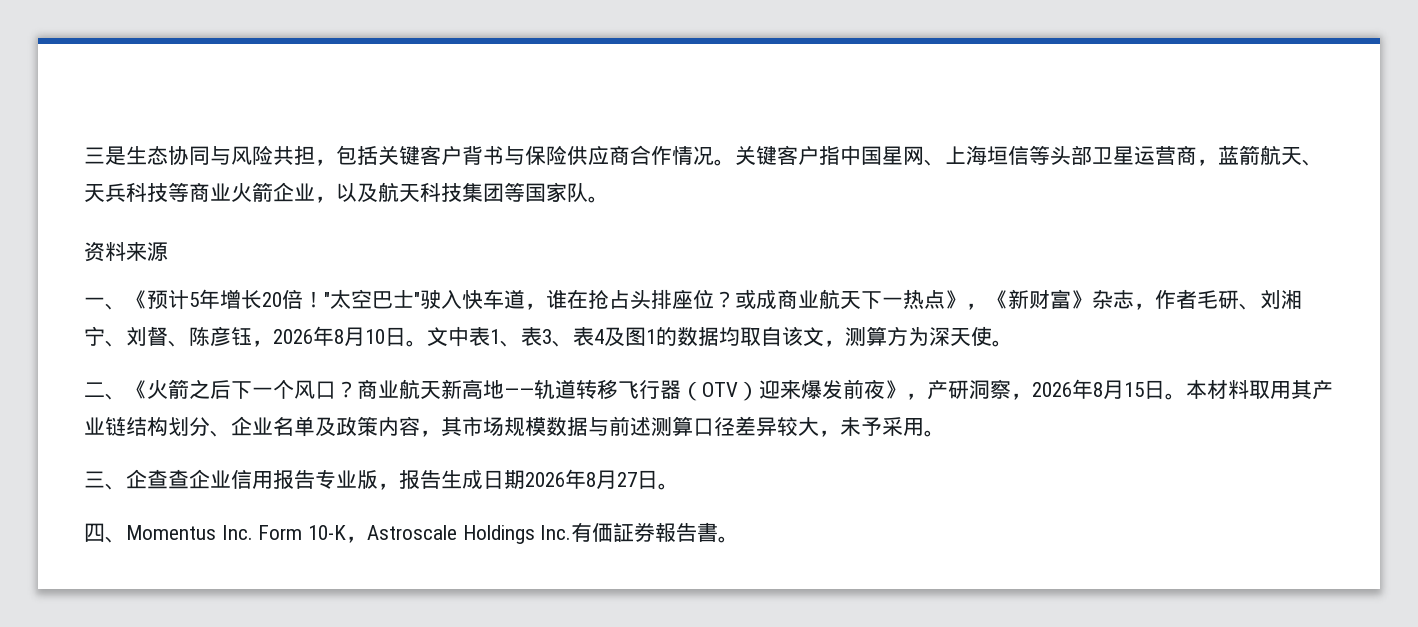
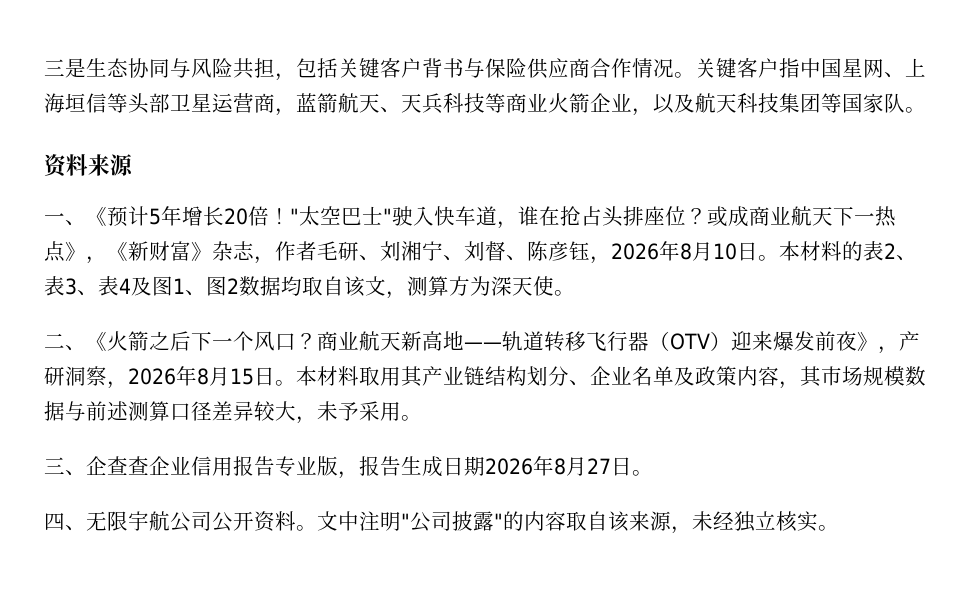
- 文中表1、表3、表4及图1的数据均取自该文，测算方为深天使。
+ 本材料的表2、表3、表4及图1、图2数据均取自该文，测算方为深天使。
- 四、Momentus Inc. Form 10-K，Astroscale Holdings Inc.有価証券報告書。
+ 四、无限宇航公司公开资料。文中注明"公司披露"的内容取自该来源，未经独立核实。

